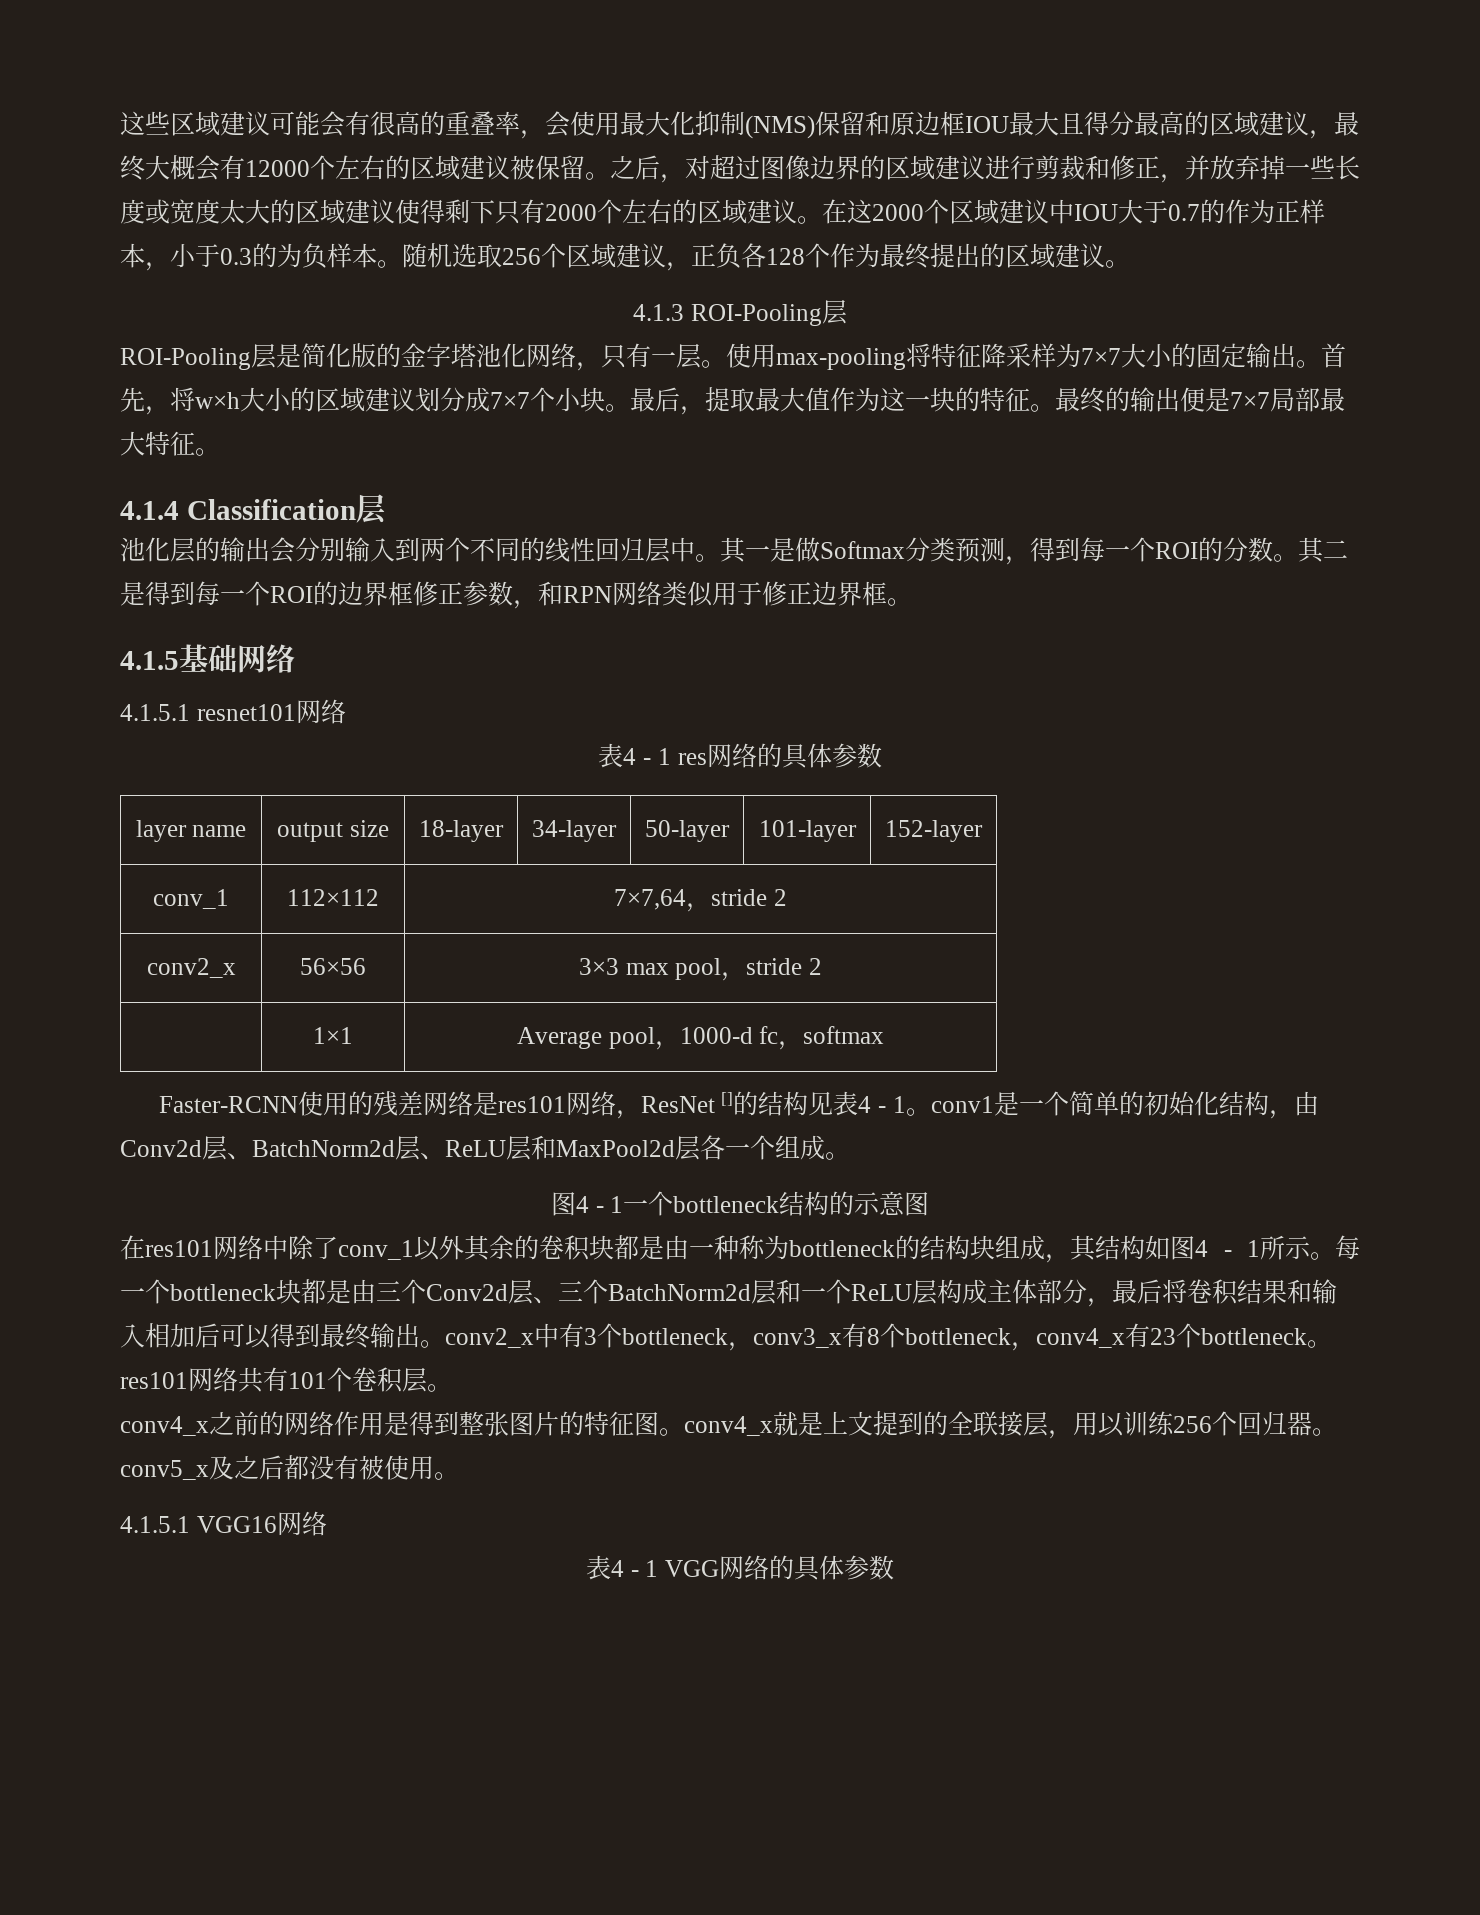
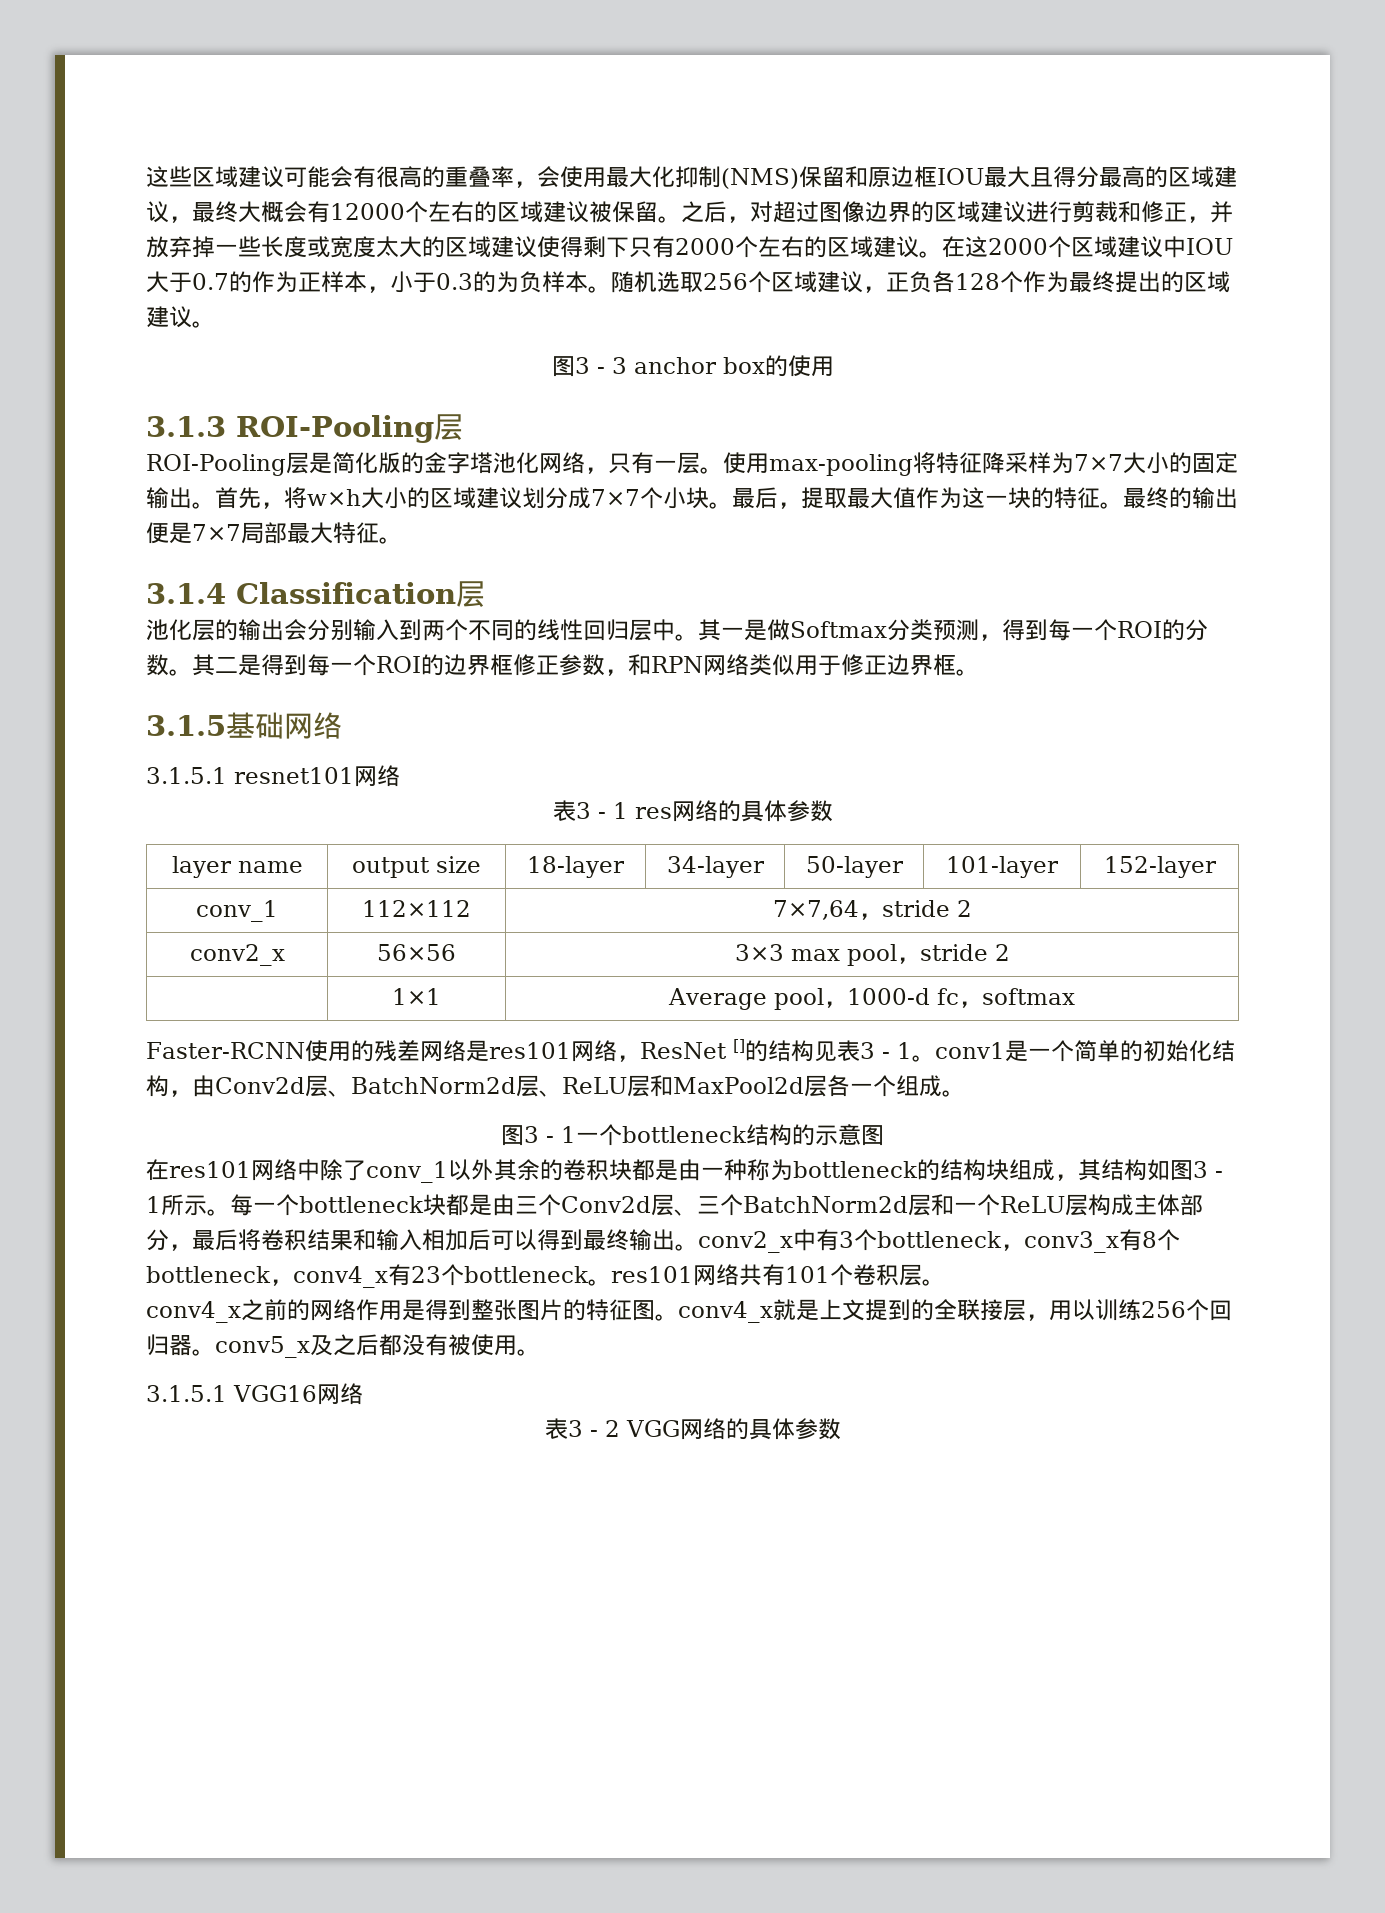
- 4.1.3 ROI-Pooling层
+ 图3 - 3 anchor box的使用
+ 3.1.3 ROI-Pooling层
- 4.1.4 Classification层
+ 3.1.4 Classification层
- 4.1.5基础网络
+ 3.1.5基础网络
- 4.1.5.1 resnet101网络
+ 3.1.5.1 resnet101网络
- 表4 - 1 res网络的具体参数
+ 表3 - 1 res网络的具体参数
- Faster-RCNN使用的残差网络是res101网络，ResNet []的结构见表4 - 1。conv1是一个简单的初始化结构，由Conv2d层、BatchNorm2d层、ReLU层和MaxPool2d层各一个组成。
+ Faster-RCNN使用的残差网络是res101网络，ResNet []的结构见表3 - 1。conv1是一个简单的初始化结构，由Conv2d层、BatchNorm2d层、ReLU层和MaxPool2d层各一个组成。
- 图4 - 1一个bottleneck结构的示意图
+ 图3 - 1一个bottleneck结构的示意图
- 在res101网络中除了conv_1以外其余的卷积块都是由一种称为bottleneck的结构块组成，其结构如图4 - 1所示。
+ 在res101网络中除了conv_1以外其余的卷积块都是由一种称为bottleneck的结构块组成，其结构如图3 - 1所示。
- 4.1.5.1 VGG16网络
+ 3.1.5.1 VGG16网络
- 表4 - 1 VGG网络的具体参数
+ 表3 - 2 VGG网络的具体参数

